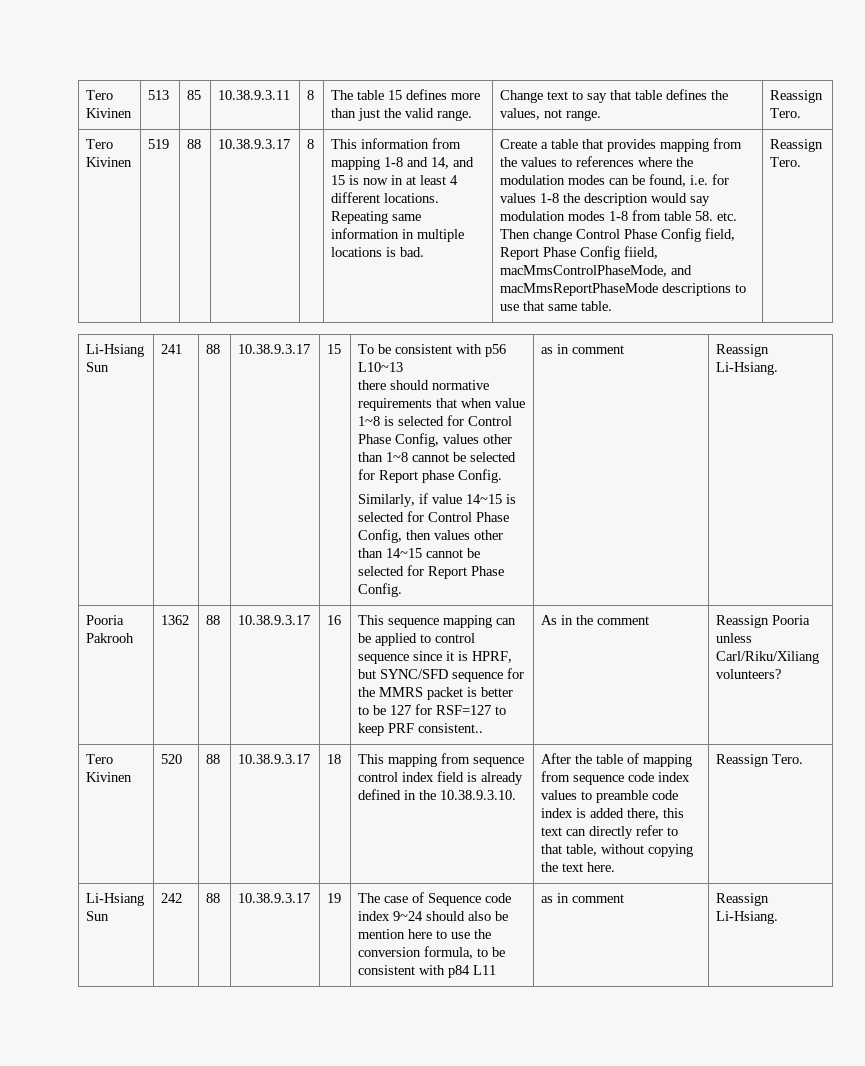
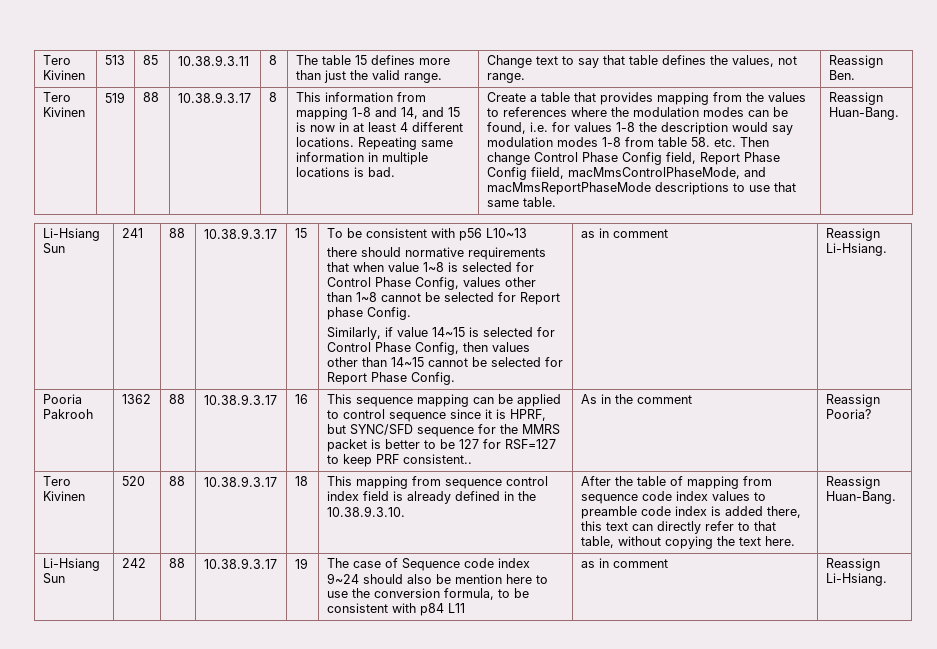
- Tero Kivinen | 513 | 85 | 10.38.9.3.11 | 8 | The table 15 defines more than just the valid range. | Change text to say that table defines the values, not range. | Reassign Tero.
+ Tero Kivinen | 513 | 85 | 10.38.9.3.11 | 8 | The table 15 defines more than just the valid range. | Change text to say that table defines the values, not range. | Reassign Ben.
- Create a table that provides mapping from the values to references where the modulation modes can be found, i.e. for values 1-8 the description would say modulation modes 1-8 from table 58. etc. Then change Control Phase Config field, Report Phase Config fiield, macMmsControlPhaseMode, and macMmsReportPhaseMode descriptions to use that same table. | Reassign Tero.
+ Create a table that provides mapping from the values to references where the modulation modes can be found, i.e. for values 1-8 the description would say modulation modes 1-8 from table 58. etc. Then change Control Phase Config field, Report Phase Config fiield, macMmsControlPhaseMode, and macMmsReportPhaseMode descriptions to use that same table. | Reassign Huan-Bang.
- Reassign Pooria unless Carl/Riku/Xiliang volunteers?
+ Reassign Pooria?
- After the table of mapping from sequence code index values to preamble code index is added there, this text can directly refer to that table, without copying the text here. | Reassign Tero.
+ After the table of mapping from sequence code index values to preamble code index is added there, this text can directly refer to that table, without copying the text here. | Reassign Huan-Bang.

